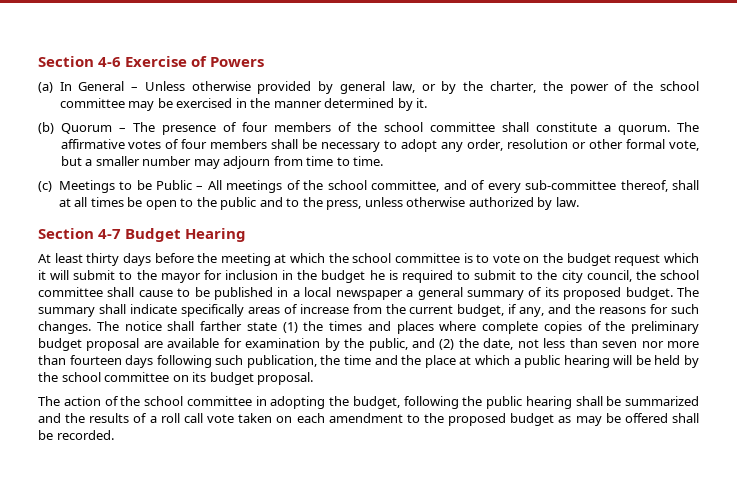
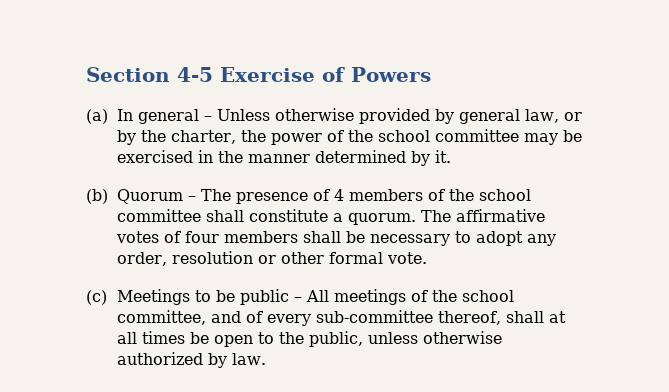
- Section 4-6 Exercise of Powers
+ Section 4-5 Exercise of Powers
- (a) In General – Unless otherwise provided by general law, or by the charter, the power of the school committee may be exercised in the manner determined by it.
+ (a) In general – Unless otherwise provided by general law, or by the charter, the power of the school committee may be exercised in the manner determined by it.
- (b) Quorum – The presence of four members of the school committee shall constitute a quorum.
+ (b) Quorum – The presence of 4 members of the school committee shall constitute a quorum.
- The affirmative votes of four members shall be necessary to adopt any order, resolution or other formal vote, but a smaller number may adjourn from time to time.
+ The affirmative votes of four members shall be necessary to adopt any order, resolution or other formal vote.
- (c) Meetings to be Public – All meetings of the school committee, and of every sub-committee thereof, shall at all times be open to the public and to the press, unless otherwise authorized by law.
+ (c) Meetings to be public – All meetings of the school committee, and of every sub-committee thereof, shall at all times be open to the public, unless otherwise authorized by law.
- Section 4-7 Budget Hearing
- At least thirty days before the meeting at which the school committee is to vote on the budget request which it will submit to the mayor for inclusion in the budget he is required to submit to the city council, the school committee shall cause to be published in a local newspaper a general summary of its proposed budget. The summary shall indicate specifically areas of increase from the current budget, if any, and the reasons for such changes. The notice shall farther state (1) the times and places where complete copies of the preliminary budget proposal are available for examination by the public, and (2) the date, not less than seven nor more than fourteen days following such publication, the time and the place at which a public hearing will be held by the school committee on its budget proposal.
- The action of the school committee in adopting the budget, following the public hearing shall be summarized and the results of a roll call vote taken on each amendment to the proposed budget as may be offered shall be recorded.

